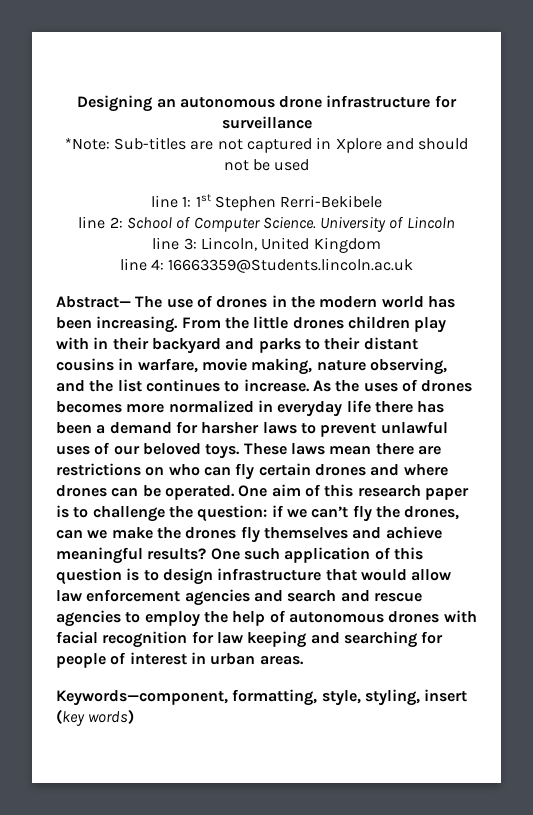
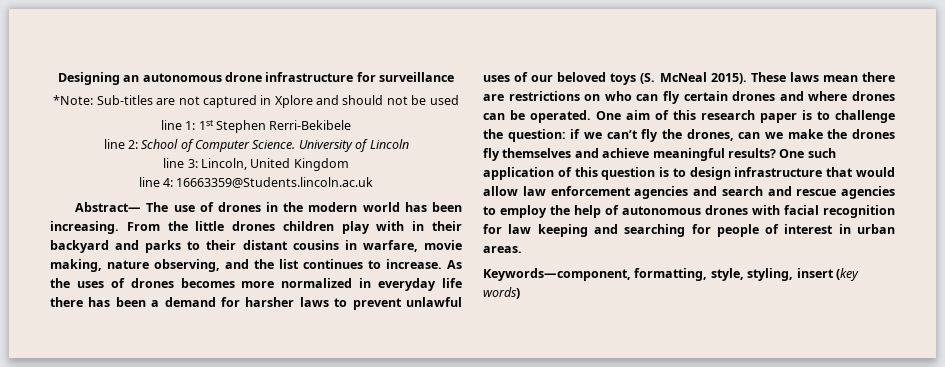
- As the uses of drones becomes more normalized in everyday life there has been a demand for harsher laws to prevent unlawful uses of our beloved toys.
+ As the uses of drones becomes more normalized in everyday life there has been a demand for harsher laws to prevent unlawful uses of our beloved toys (S. McNeal 2015).

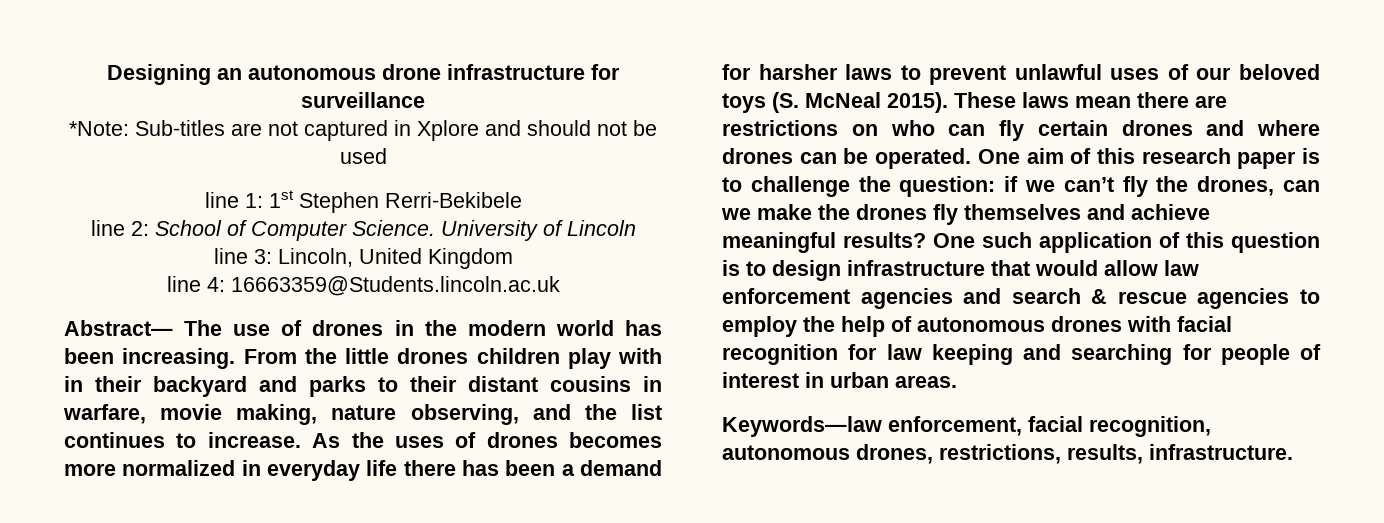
- One such application of this question is to design infrastructure that would allow law enforcement agencies and search and rescue agencies to employ the help of autonomous drones with facial recognition for law keeping and searching for people of interest in urban areas.
+ One such application of this question is to design infrastructure that would allow law enforcement agencies and search & rescue agencies to employ the help of autonomous drones with facial recognition for law keeping and searching for people of interest in urban areas.
- Keywords—component, formatting, style, styling, insert (key words)
+ Keywords—law enforcement, facial recognition, autonomous drones, restrictions, results, infrastructure.

